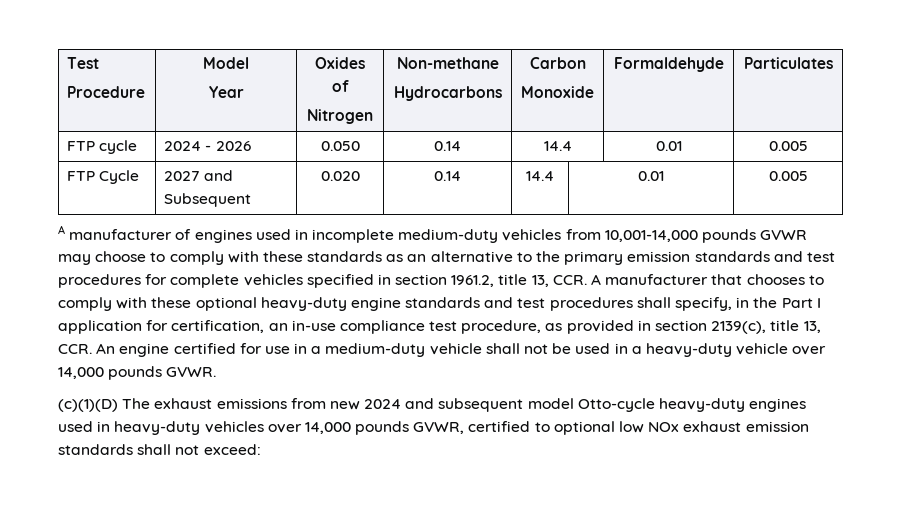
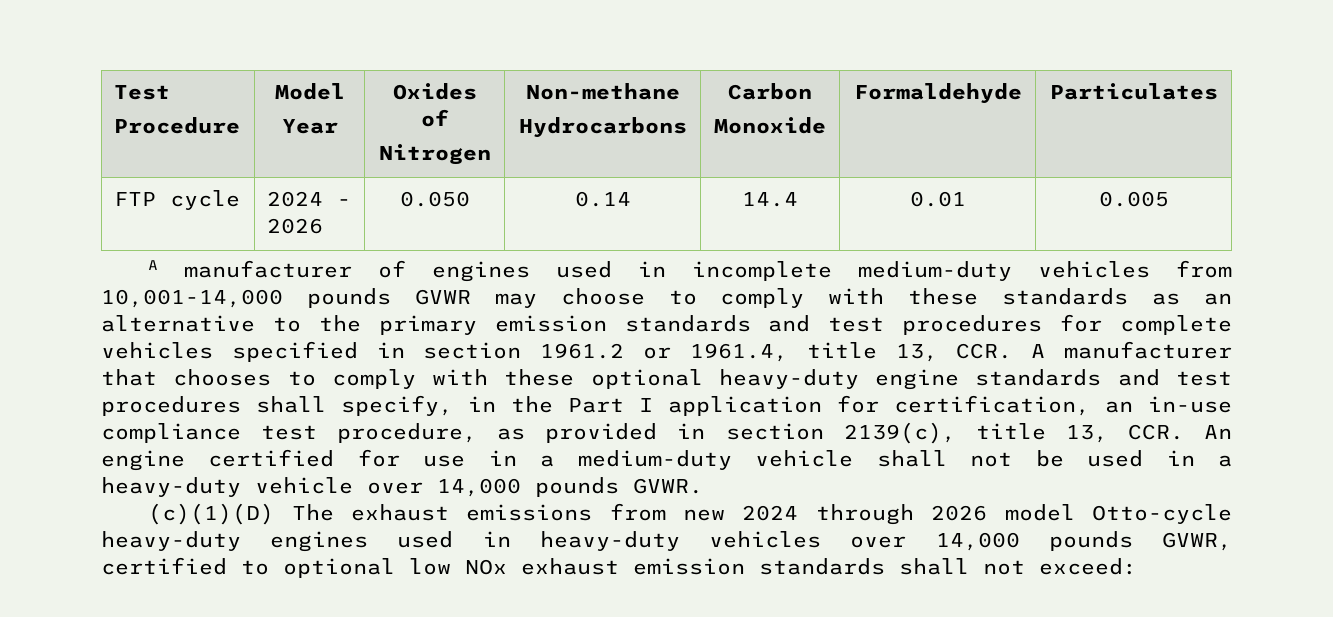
- FTP Cycle | 2027 and Subsequent | 0.020 | 0.14 | 14.4 | 0.01 | 0.005
- A manufacturer of engines used in incomplete medium-duty vehicles from 10,001-14,000 pounds GVWR may choose to comply with these standards as an alternative to the primary emission standards and test procedures for complete vehicles specified in section 1961.2, title 13, CCR. A manufacturer that chooses to comply with these optional heavy-duty engine standards and test procedures shall specify, in the Part I application for certification, an in-use compliance test procedure, as provided in section 2139(c), title 13, CCR. An engine certified for use in a medium-duty vehicle shall not be used in a heavy-duty vehicle over 14,000 pounds GVWR.
+ A manufacturer of engines used in incomplete medium-duty vehicles from 10,001-14,000 pounds GVWR may choose to comply with these standards as an alternative to the primary emission standards and test procedures for complete vehicles specified in section 1961.2 or 1961.4, title 13, CCR. A manufacturer that chooses to comply with these optional heavy-duty engine standards and test procedures shall specify, in the Part I application for certification, an in-use compliance test procedure, as provided in section 2139(c), title 13, CCR. An engine certified for use in a medium-duty vehicle shall not be used in a heavy-duty vehicle over 14,000 pounds GVWR.
- (c)(1)(D) The exhaust emissions from new 2024 and subsequent model Otto-cycle heavy-duty engines used in heavy-duty vehicles over 14,000 pounds GVWR, certified to optional low NOx exhaust emission standards shall not exceed:
+ (c)(1)(D) The exhaust emissions from new 2024 through 2026 model Otto-cycle heavy-duty engines used in heavy-duty vehicles over 14,000 pounds GVWR, certified to optional low NOx exhaust emission standards shall not exceed:

